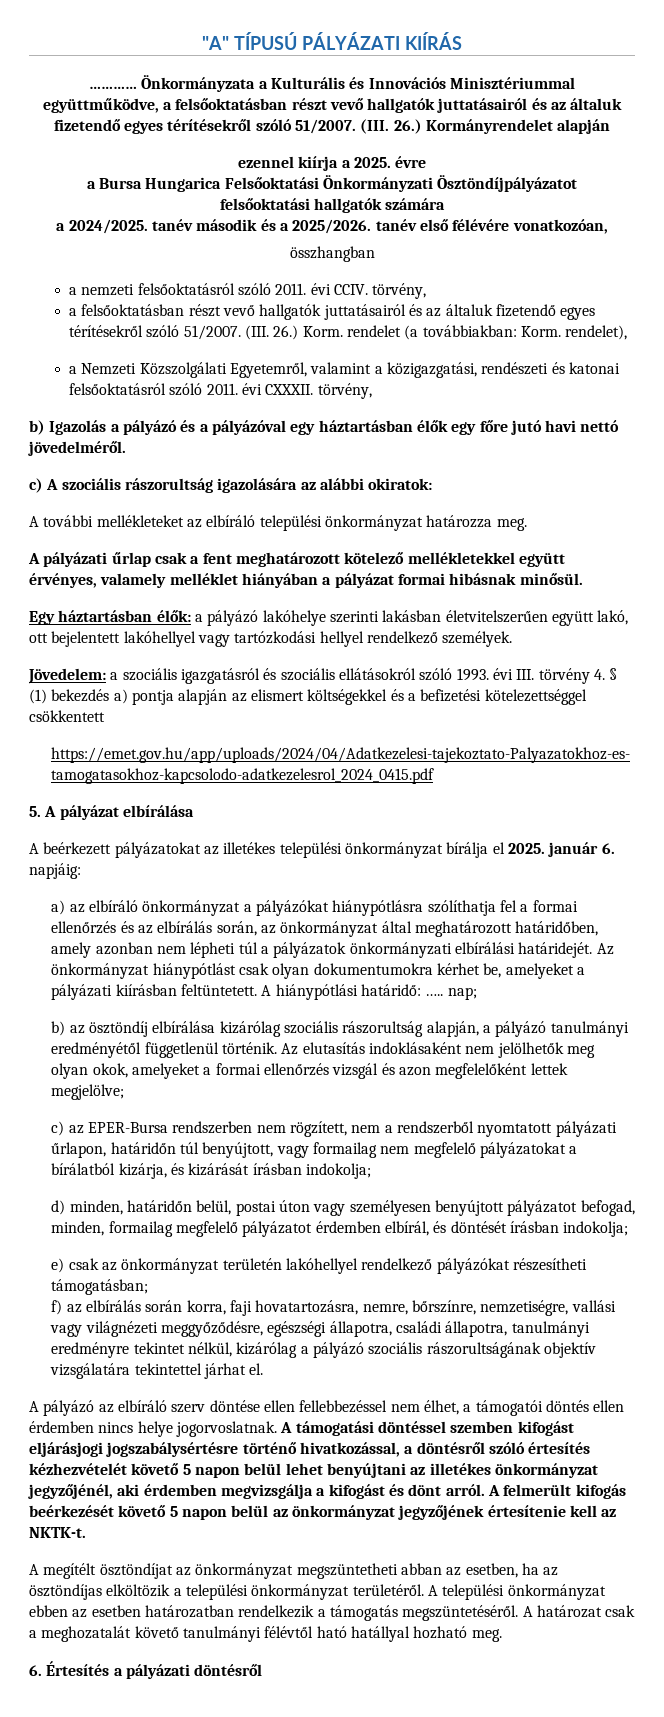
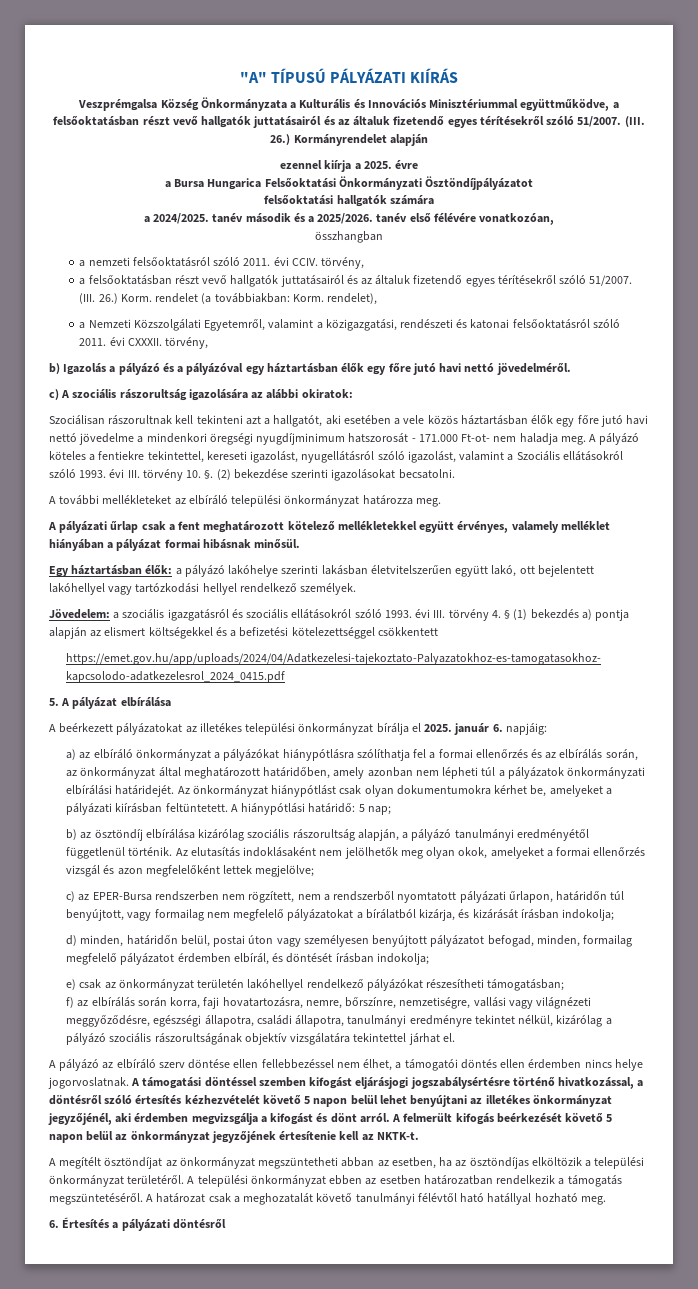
- ………… Önkormányzata a Kulturális és Innovációs Minisztériummal együttműködve, a felsőoktatásban részt vevő hallgatók juttatásairól és az általuk fizetendő egyes térítésekről szóló 51/2007.
+ Veszprémgalsa Község Önkormányzata a Kulturális és Innovációs Minisztériummal együttműködve, a felsőoktatásban részt vevő hallgatók juttatásairól és az általuk fizetendő egyes térítésekről szóló 51/2007.
+ Szociálisan rászorultnak kell tekinteni azt a hallgatót, aki esetében a vele közös háztartásban élők egy főre jutó havi nettó jövedelme a mindenkori öregségi nyugdíjminimum hatszorosát - 171.000 Ft-ot- nem haladja meg. A pályázó köteles a fentiekre tekintettel, kereseti igazolást, nyugellátásról szóló igazolást, valamint a Szociális ellátásokról szóló 1993. évi III. törvény 10. §. (2) bekezdése szerinti igazolásokat becsatolni.
- A hiánypótlási határidő: ….. nap;
+ A hiánypótlási határidő: 5 nap;

